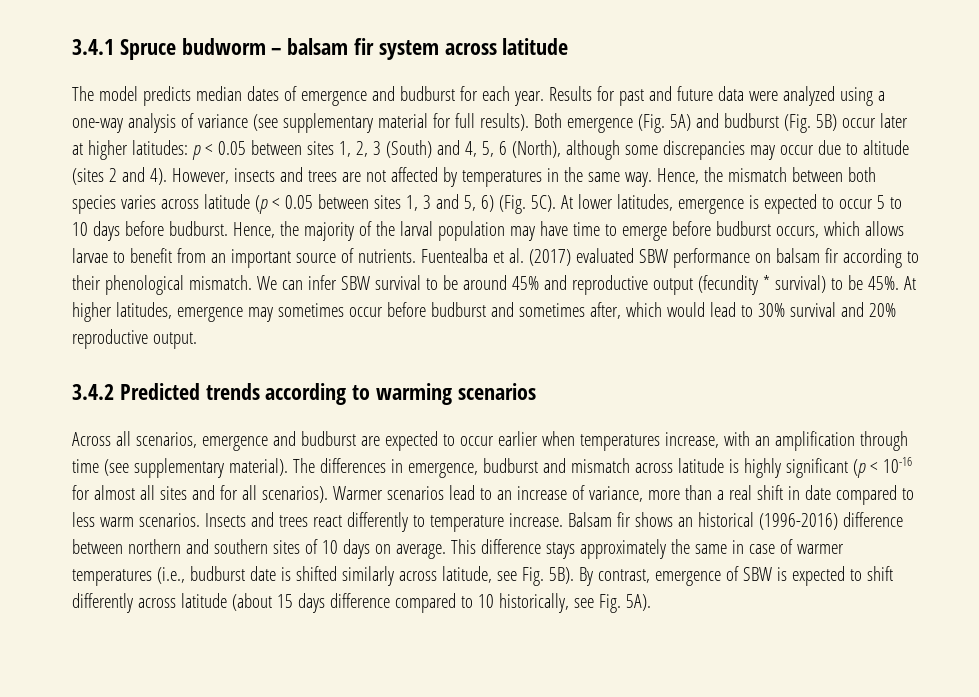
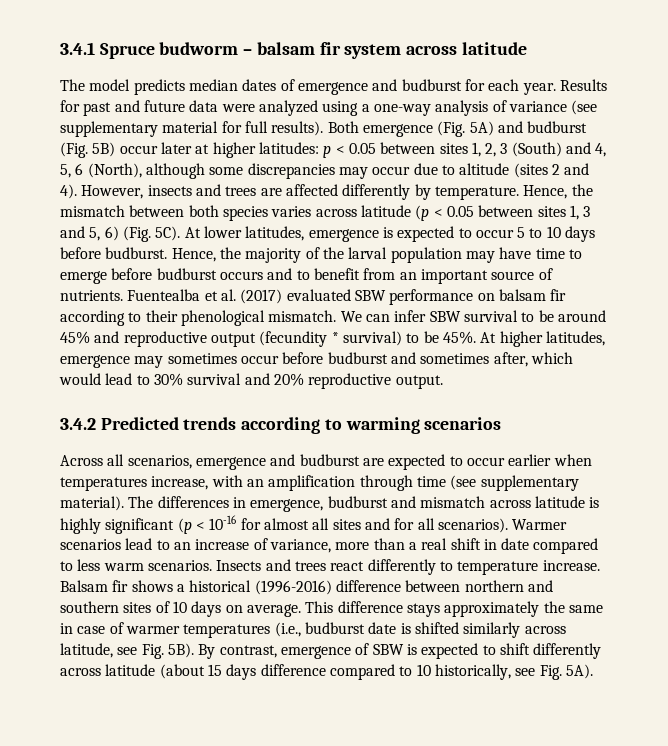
- However, insects and trees are not affected by temperatures in the same way.
+ However, insects and trees are affected differently by temperature.
- Hence, the majority of the larval population may have time to emerge before budburst occurs, which allows larvae to benefit from an important source of nutrients.
+ Hence, the majority of the larval population may have time to emerge before budburst occurs and to benefit from an important source of nutrients.
- Balsam fir shows an historical (1996-2016) difference between northern and southern sites of 10 days on average.
+ Balsam fir shows a historical (1996-2016) difference between northern and southern sites of 10 days on average.

